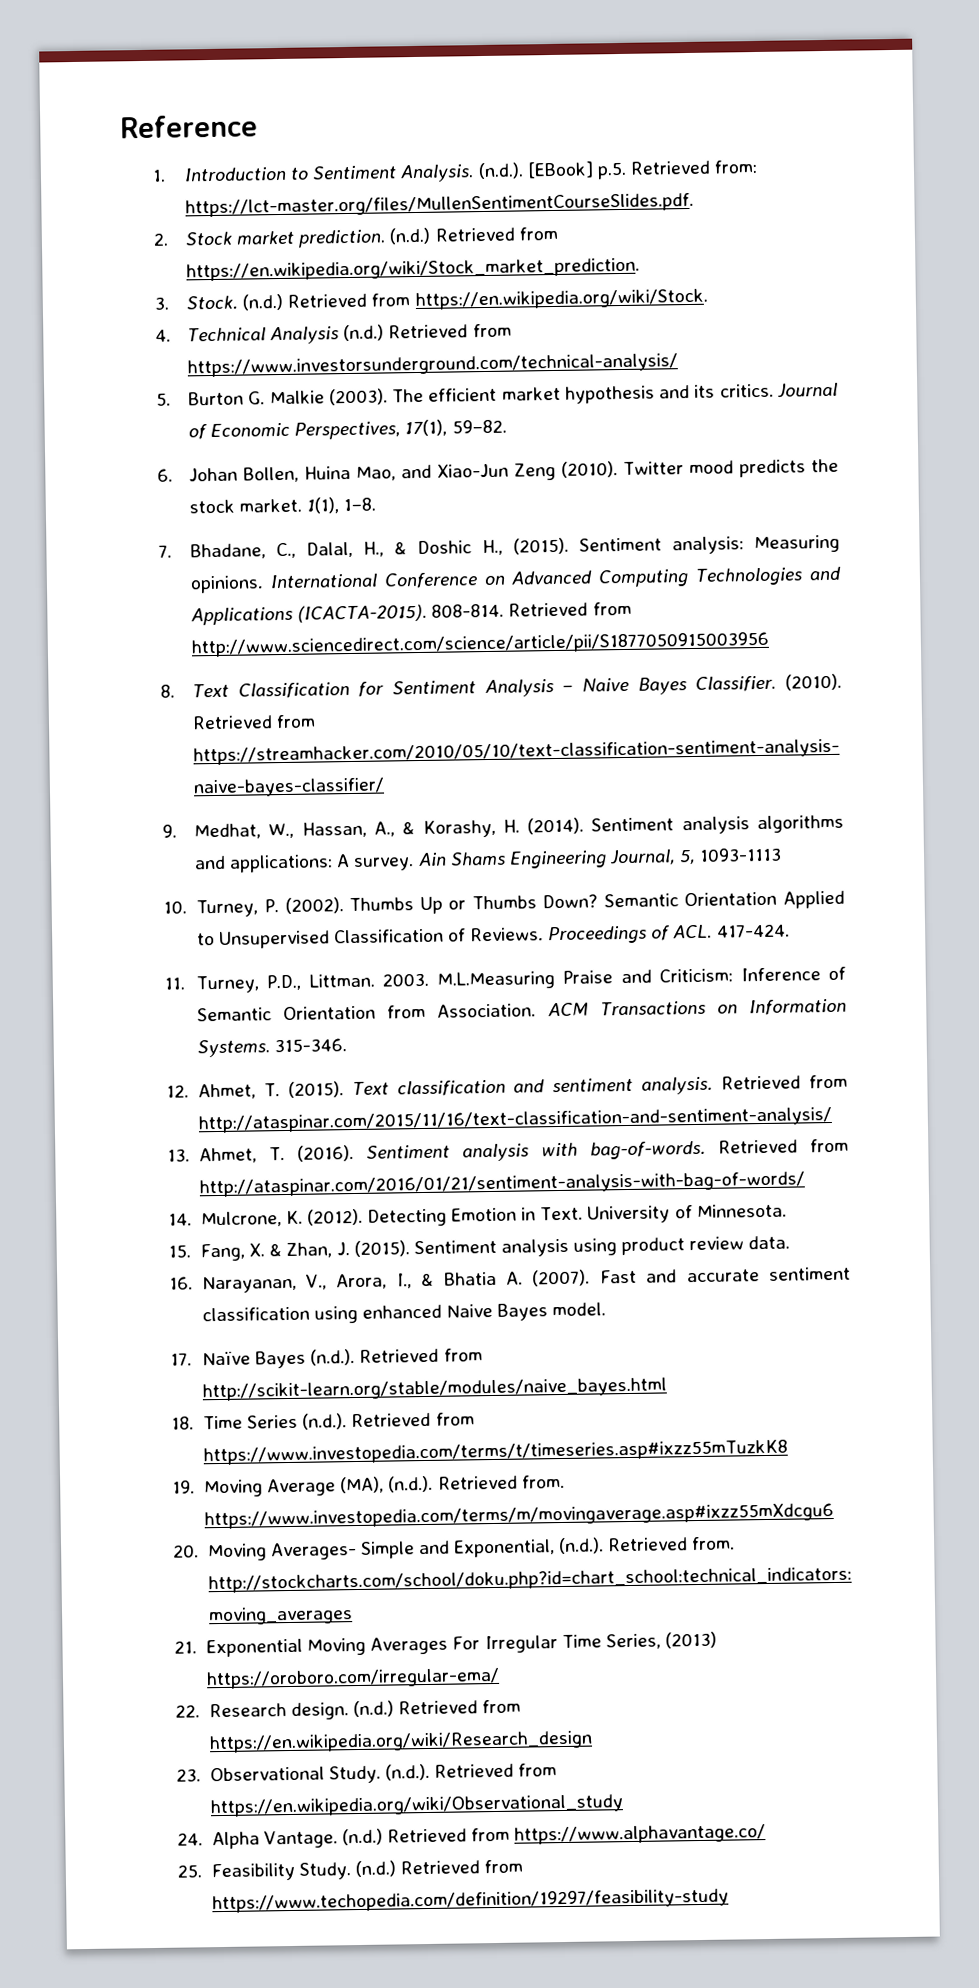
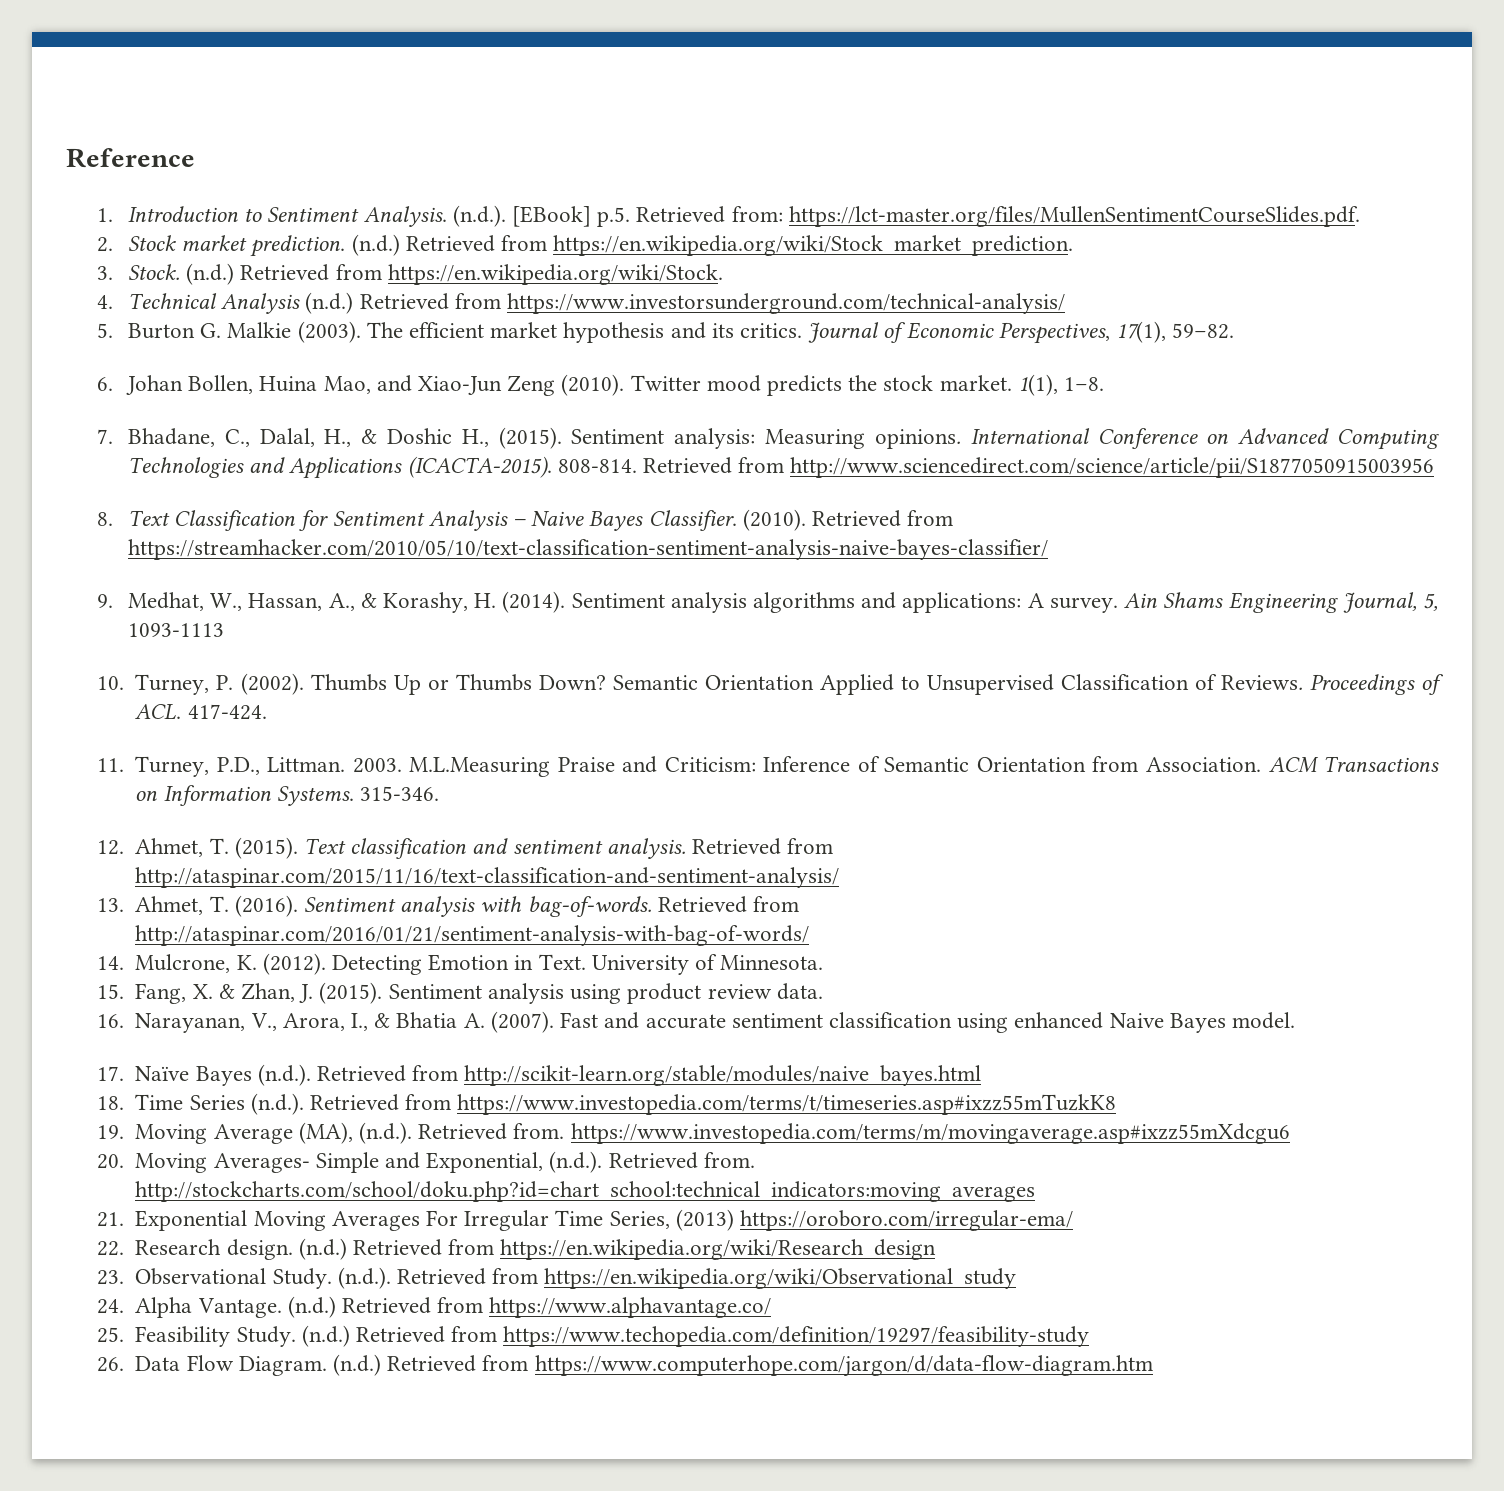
+ 26. Data Flow Diagram. (n.d.) Retrieved from https://www.computerhope.com/jargon/d/data-flow-diagram.htm

